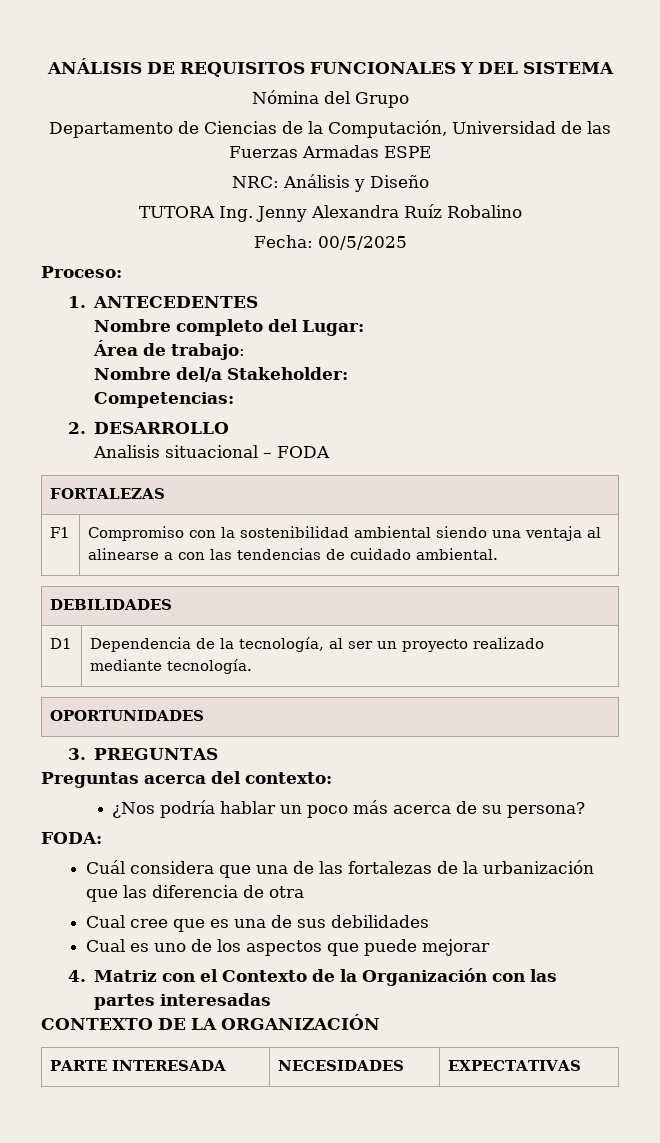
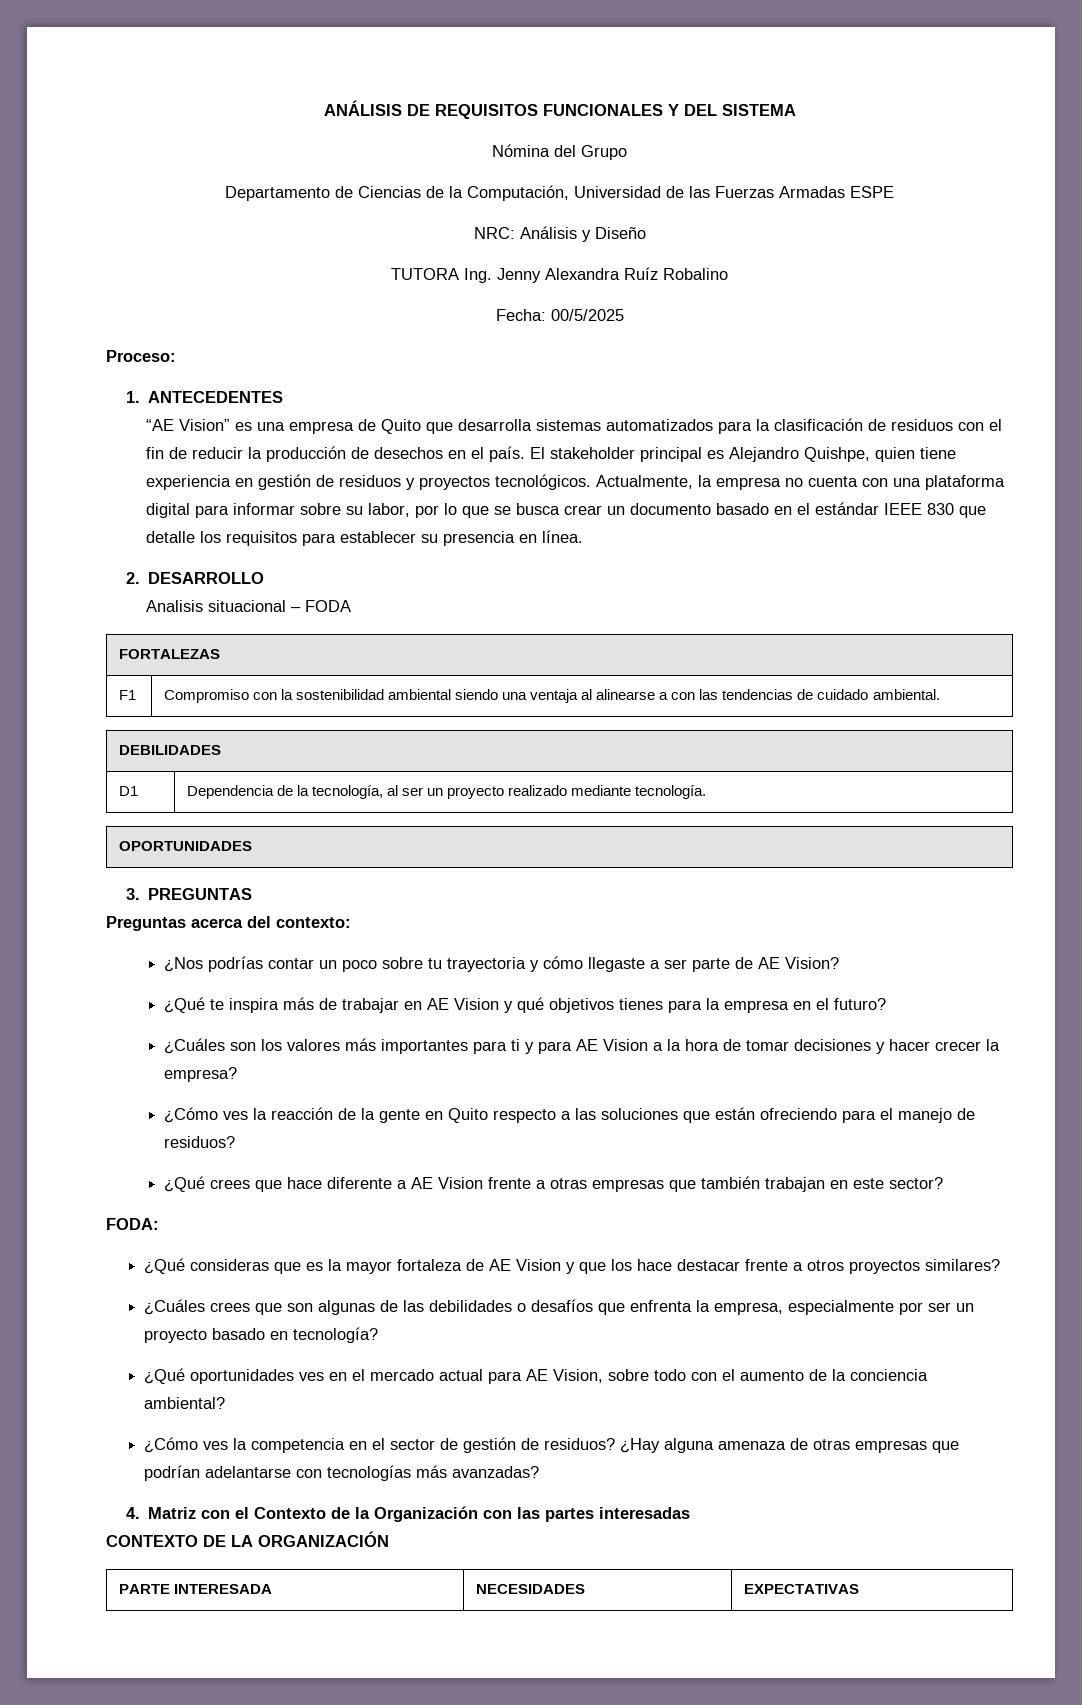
- Nombre completo del Lugar:
- Área de trabajo:
- Nombre del/a Stakeholder:
- Competencias:
+ “AE Vision” es una empresa de Quito que desarrolla sistemas automatizados para la clasificación de residuos con el fin de reducir la producción de desechos en el país. El stakeholder principal es Alejandro Quishpe, quien tiene experiencia en gestión de residuos y proyectos tecnológicos. Actualmente, la empresa no cuenta con una plataforma digital para informar sobre su labor, por lo que se busca crear un documento basado en el estándar IEEE 830 que detalle los requisitos para establecer su presencia en línea.
- ¿Nos podría hablar un poco más acerca de su persona?
+ ¿Nos podrías contar un poco sobre tu trayectoria y cómo llegaste a ser parte de AE Vision?
+ ¿Qué te inspira más de trabajar en AE Vision y qué objetivos tienes para la empresa en el futuro?
+ ¿Cuáles son los valores más importantes para ti y para AE Vision a la hora de tomar decisiones y hacer crecer la empresa?
+ ¿Cómo ves la reacción de la gente en Quito respecto a las soluciones que están ofreciendo para el manejo de residuos?
+ ¿Qué crees que hace diferente a AE Vision frente a otras empresas que también trabajan en este sector?
  FODA:
- Cuál considera que una de las fortalezas de la urbanización que las diferencia de otra
- Cual cree que es una de sus debilidades
- Cual es uno de los aspectos que puede mejorar
+ ¿Qué consideras que es la mayor fortaleza de AE Vision y que los hace destacar frente a otros proyectos similares?
+ ¿Cuáles crees que son algunas de las debilidades o desafíos que enfrenta la empresa, especialmente por ser un proyecto basado en tecnología?
+ ¿Qué oportunidades ves en el mercado actual para AE Vision, sobre todo con el aumento de la conciencia ambiental?
+ ¿Cómo ves la competencia en el sector de gestión de residuos? ¿Hay alguna amenaza de otras empresas que podrían adelantarse con tecnologías más avanzadas?

